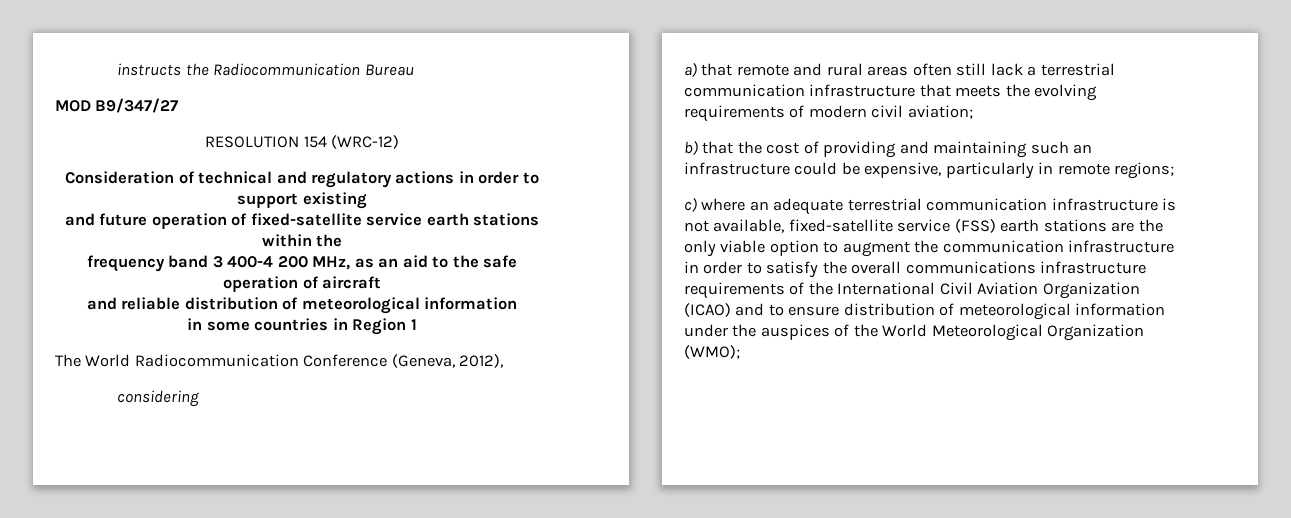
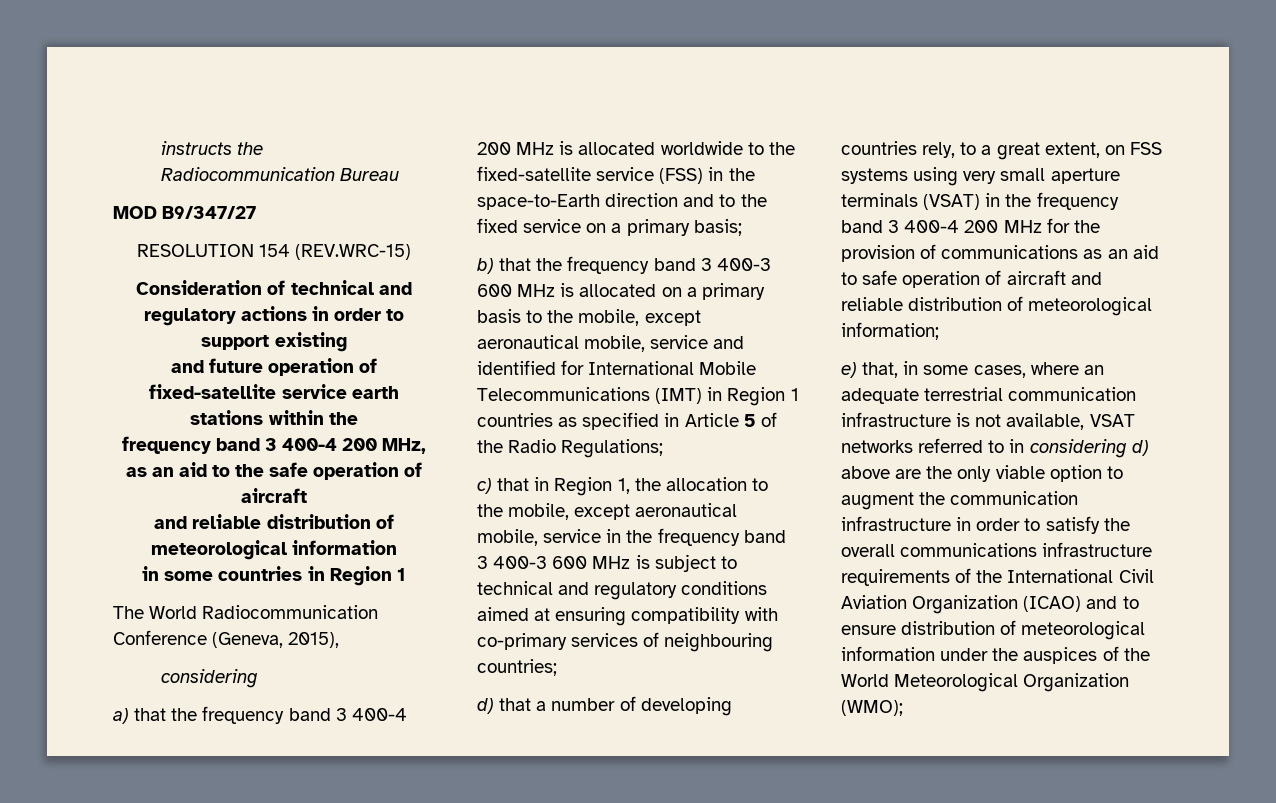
- RESOLUTION 154 (WRC-12)
+ RESOLUTION 154 (REV.WRC-15)
- The World Radiocommunication Conference (Geneva, 2012),
+ The World Radiocommunication Conference (Geneva, 2015),
- a) that remote and rural areas often still lack a terrestrial communication infrastructure that meets the evolving requirements of modern civil aviation;
- b) that the cost of providing and maintaining such an infrastructure could be expensive, particularly in remote regions;
- c) where an adequate terrestrial communication infrastructure is not available, fixed-satellite service (FSS) earth stations are the only viable option to augment the communication infrastructure in order to satisfy the overall communications infrastructure requirements of the International Civil Aviation Organization (ICAO) and to ensure distribution of meteorological information under the auspices of the World Meteorological Organization (WMO);
+ a) that the frequency band 3 400-4 200 MHz is allocated worldwide to the fixed-satellite service (FSS) in the space-to-Earth direction and to the fixed service on a primary basis;
+ b) that the frequency band 3 400-3 600 MHz is allocated on a primary basis to the mobile, except aeronautical mobile, service and identified for International Mobile Telecommunications (IMT) in Region 1 countries as specified in Article 5 of the Radio Regulations;
+ c) that in Region 1, the allocation to the mobile, except aeronautical mobile, service in the frequency band 3 400-3 600 MHz is subject to technical and regulatory conditions aimed at ensuring compatibility with co-primary services of neighbouring countries;
+ d) that a number of developing countries rely, to a great extent, on FSS systems using very small aperture terminals (VSAT) in the frequency band 3 400-4 200 MHz for the provision of communications as an aid to safe operation of aircraft and reliable distribution of meteorological information;
+ e) that, in some cases, where an adequate terrestrial communication infrastructure is not available, VSAT networks referred to in considering d) above are the only viable option to augment the communication infrastructure in order to satisfy the overall communications infrastructure requirements of the International Civil Aviation Organization (ICAO) and to ensure distribution of meteorological information under the auspices of the World Meteorological Organization (WMO);

